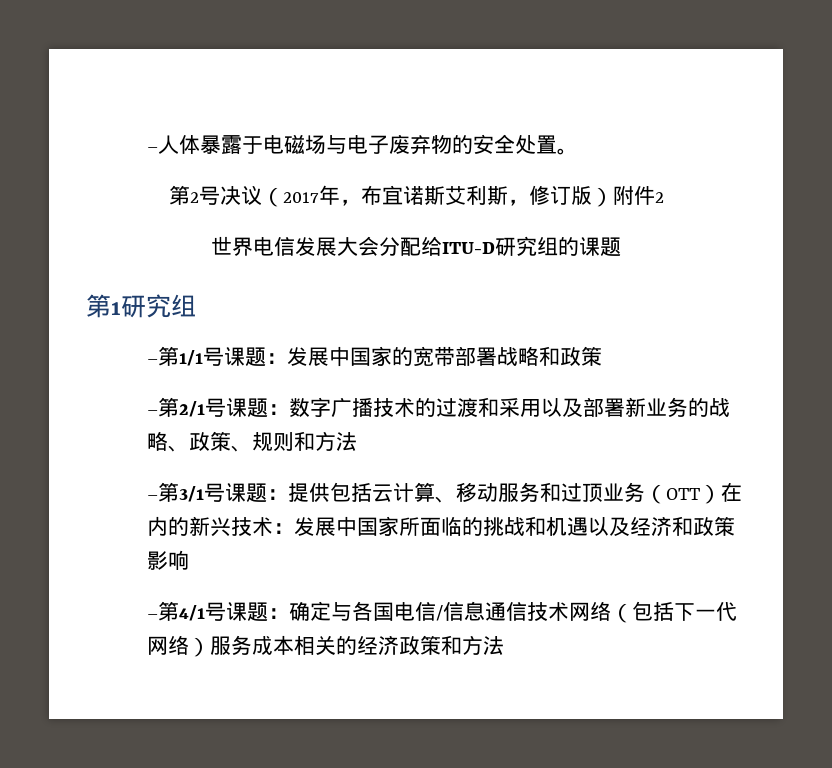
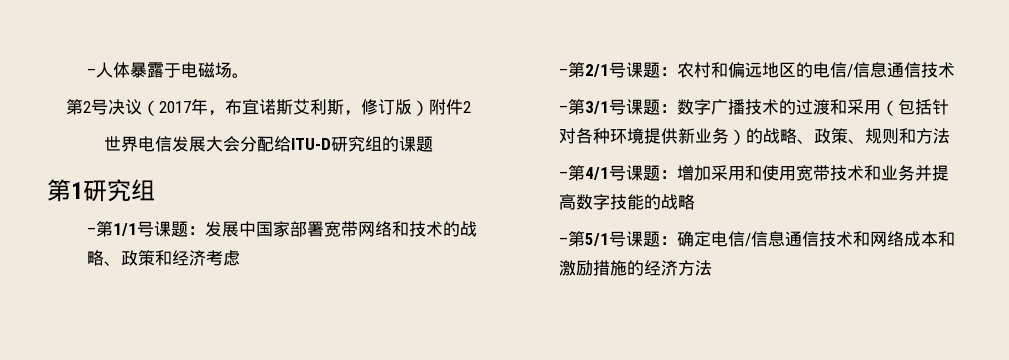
- –人体暴露于电磁场与电子废弃物的安全处置。
+ –人体暴露于电磁场。
- –第1/1号课题：发展中国家的宽带部署战略和政策
+ –第1/1号课题：发展中国家部署宽带网络和技术的战略、政策和经济考虑
- –第2/1号课题：数字广播技术的过渡和采用以及部署新业务的战略、政策、规则和方法
+ –第2/1号课题：农村和偏远地区的电信/信息通信技术
+ –第3/1号课题：数字广播技术的过渡和采用（包括针对各种环境提供新业务）的战略、政策、规则和方法
- –第3/1号课题：提供包括云计算、移动服务和过顶业务（OTT）在内的新兴技术：发展中国家所面临的挑战和机遇以及经济和政策影响
- –第4/1号课题：确定与各国电信/信息通信技术网络（包括下一代网络）服务成本相关的经济政策和方法
+ –第4/1号课题：增加采用和使用宽带技术和业务并提高数字技能的战略
+ –第5/1号课题：确定电信/信息通信技术和网络成本和激励措施的经济方法

